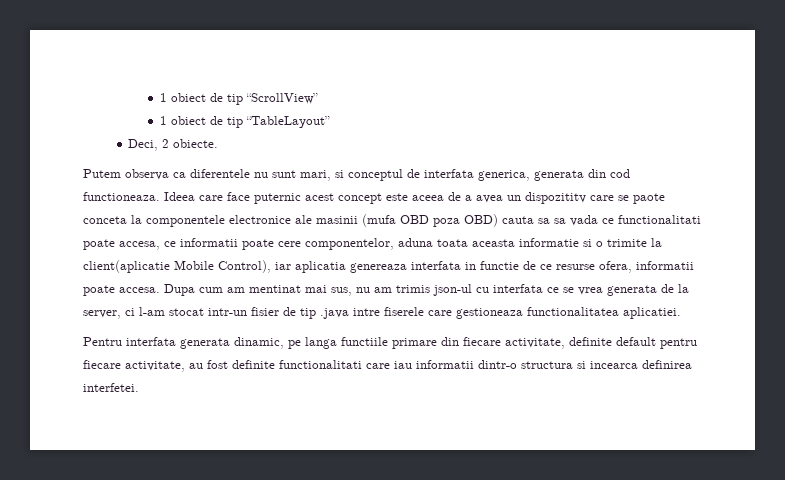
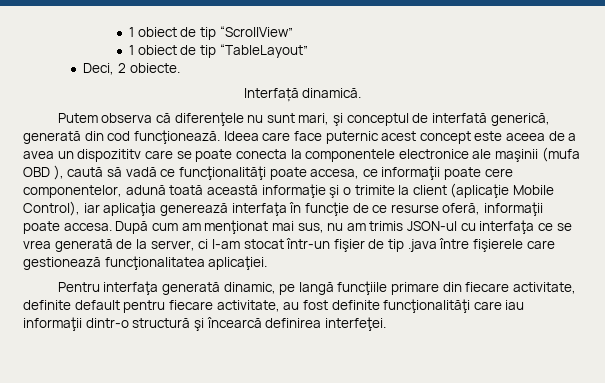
+ Interfață dinamică.
- Putem observa ca diferentele nu sunt mari, si conceptul de interfata generica, generata din cod functioneaza.
+ Putem observa că diferenţele nu sunt mari, şi conceptul de interfată generică, generată din cod funcţionează.
- Ideea care face puternic acest concept este aceea de a avea un dispozititv care se paote conceta la componentele electronice ale masinii (mufa OBD poza OBD) cauta sa sa vada ce functionalitati poate accesa, ce informatii poate cere componentelor, aduna toata aceasta informatie si o trimite la client(aplicatie Mobile Control), iar aplicatia genereaza interfata in functie de ce resurse ofera, informatii poate accesa.
+ Ideea care face puternic acest concept este aceea de a avea un dispozititv care se poate conecta la componentele electronice ale maşinii (mufa OBD ), caută să vadă ce funcţionalităţi poate accesa, ce informaţii poate cere componentelor, adună toată această informaţie şi o trimite la client (aplicaţie Mobile Control), iar aplicaţia generează interfaţa în funcţie de ce resurse oferă, informaţii poate accesa.
- Dupa cum am mentinat mai sus, nu am trimis json-ul cu interfata ce se vrea generata de la server, ci l-am stocat intr-un fisier de tip .java intre fiserele care gestioneaza functionalitatea aplicatiei.
- Pentru interfata generata dinamic, pe langa functiile primare din fiecare activitate, definite default pentru fiecare activitate, au fost definite functionalitati care iau informatii dintr-o structura si incearca definirea interfetei.
+ După cum am menţionat mai sus, nu am trimis JSON-ul cu interfaţa ce se vrea generată de la server, ci l-am stocat într-un fişier de tip .java între fişierele care gestionează funcţionalitatea aplicaţiei.
+ Pentru interfaţa generată dinamic, pe langă funcţiile primare din fiecare activitate, definite default pentru fiecare activitate, au fost definite funcţionalităţi care iau informaţii dintr-o structură şi încearcă definirea interfeţei.

